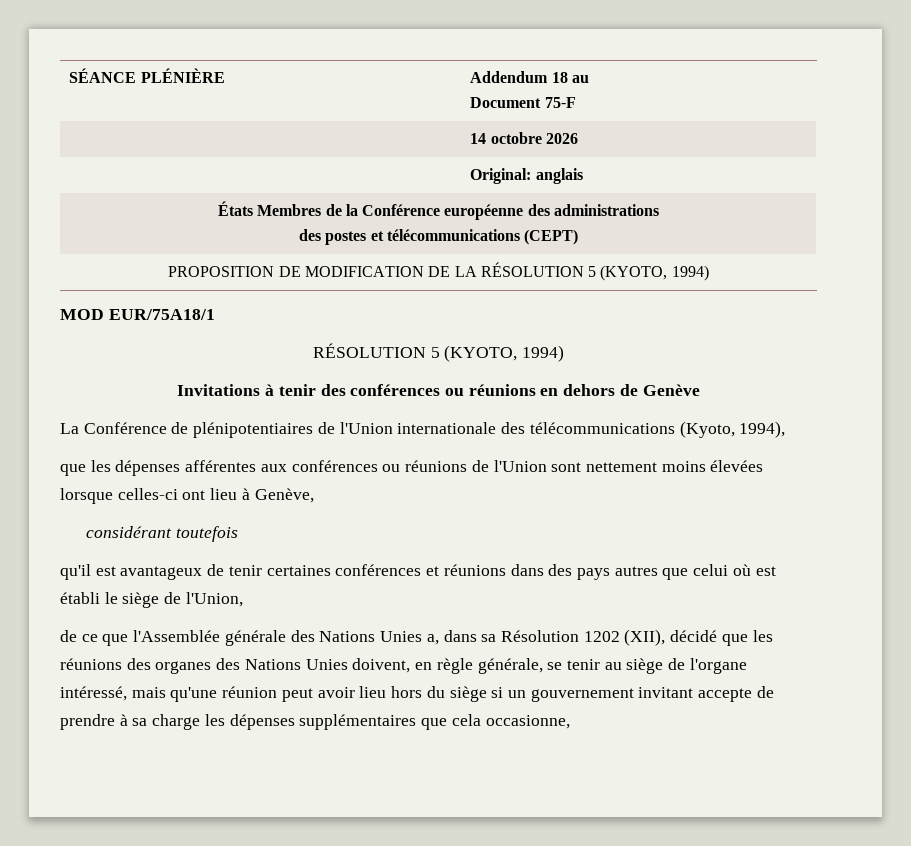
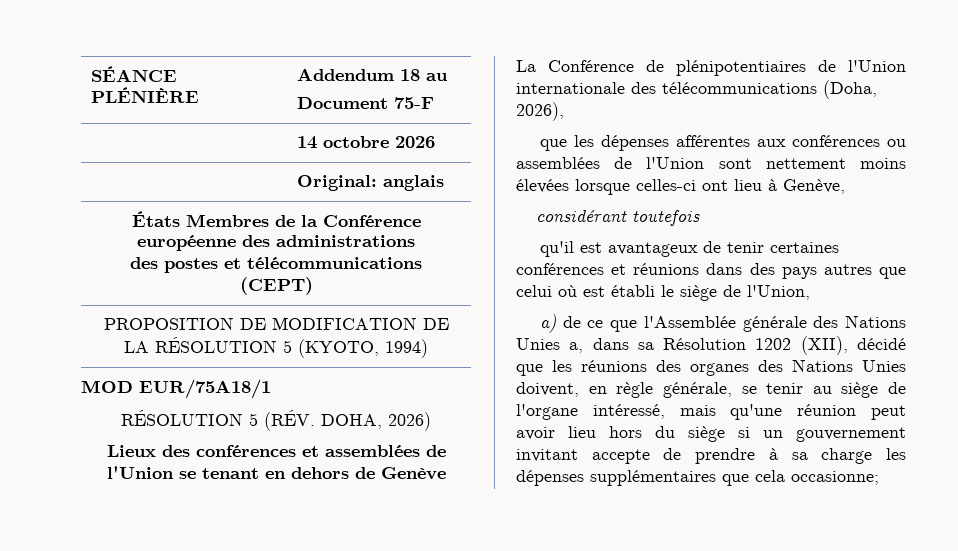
  MOD EUR/75A18/1
- RÉSOLUTION 5 (KYOTO, 1994)
- Invitations à tenir des conférences ou réunions en dehors de Genève
+ RÉSOLUTION 5 (RÉV. DOHA, 2026)
+ Lieux des conférences et assemblées de l'Union se tenant en dehors de Genève
- La Conférence de plénipotentiaires de l'Union internationale des télécommunications (Kyoto, 1994),
+ La Conférence de plénipotentiaires de l'Union internationale des télécommunications (Doha, 2026),
- que les dépenses afférentes aux conférences ou réunions de l'Union sont nettement moins élevées lorsque celles-ci ont lieu à Genève,
+ que les dépenses afférentes aux conférences ou assemblées de l'Union sont nettement moins élevées lorsque celles-ci ont lieu à Genève,
- de ce que l'Assemblée générale des Nations Unies a, dans sa Résolution 1202 (XII), décidé que les réunions des organes des Nations Unies doivent, en règle générale, se tenir au siège de l'organe intéressé, mais qu'une réunion peut avoir lieu hors du siège si un gouvernement invitant accepte de prendre à sa charge les dépenses supplémentaires que cela occasionne,
+ a) de ce que l'Assemblée générale des Nations Unies a, dans sa Résolution 1202 (XII), décidé que les réunions des organes des Nations Unies doivent, en règle générale, se tenir au siège de l'organe intéressé, mais qu'une réunion peut avoir lieu hors du siège si un gouvernement invitant accepte de prendre à sa charge les dépenses supplémentaires que cela occasionne;

